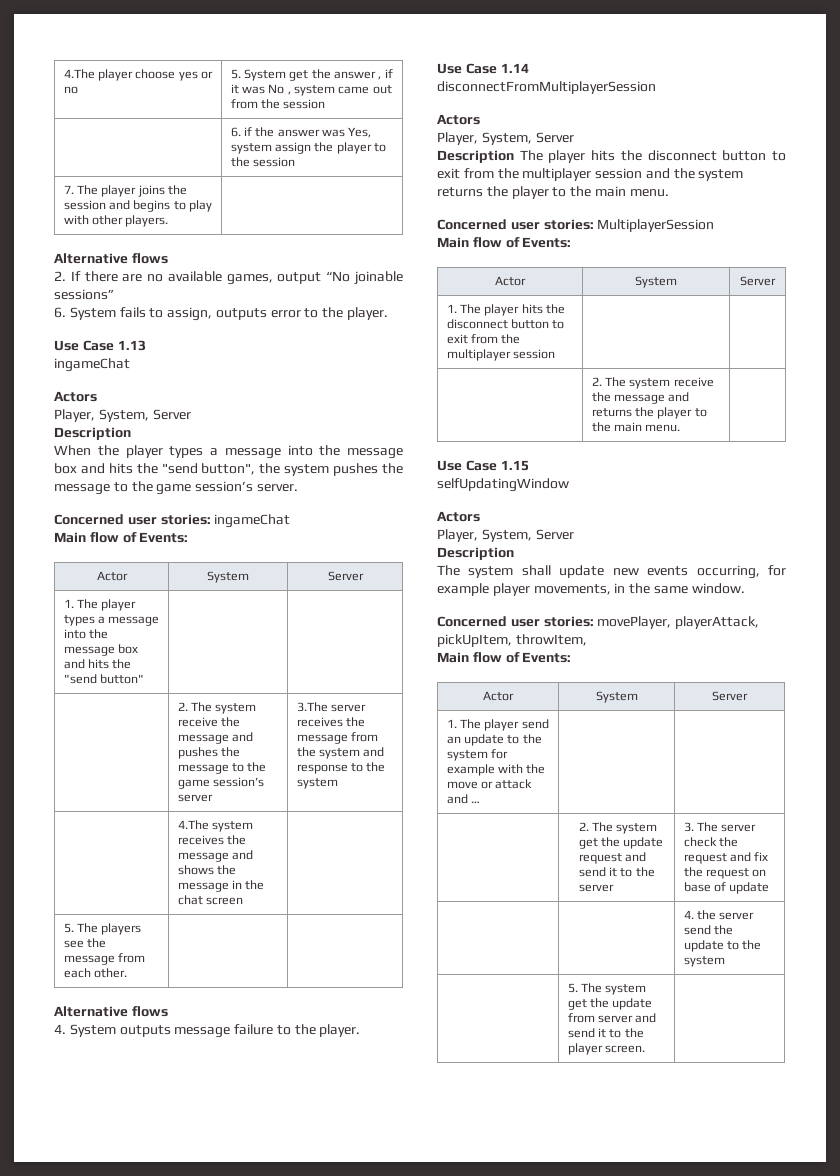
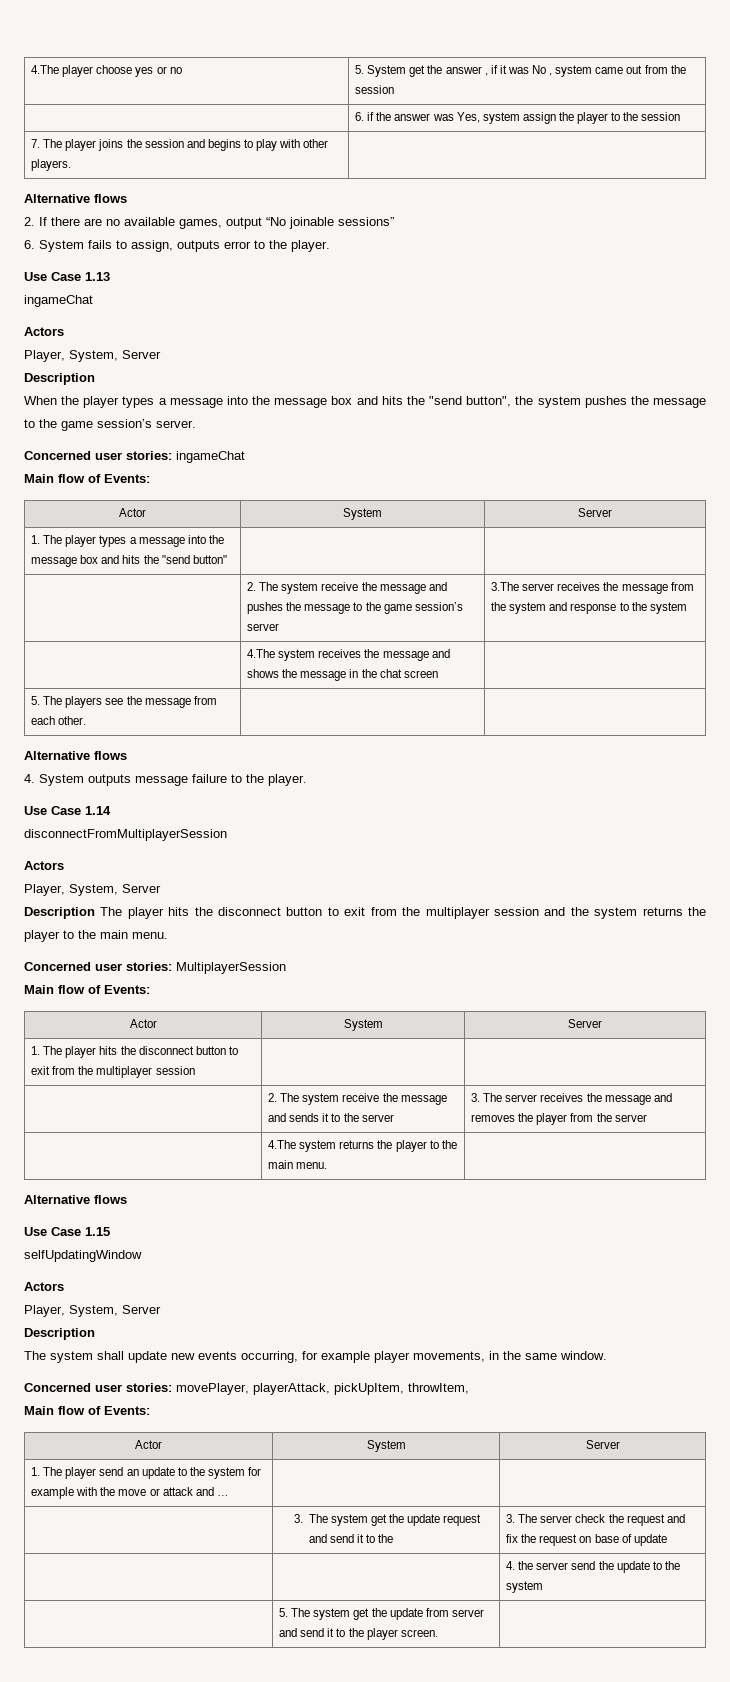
- | 2. The system receive the message and returns the player to the main menu. |
+ | 2. The system receive the message and sends it to the server | 3. The server receives the message and removes the player from the server
+ | 4.The system returns the player to the main menu. |
+ Alternative flows
- | 2. The system get the update request and send it to the server | 3. The server check the request and fix the request on base of update
+ | 3. The system get the update request and send it to the | 3. The server check the request and fix the request on base of update

